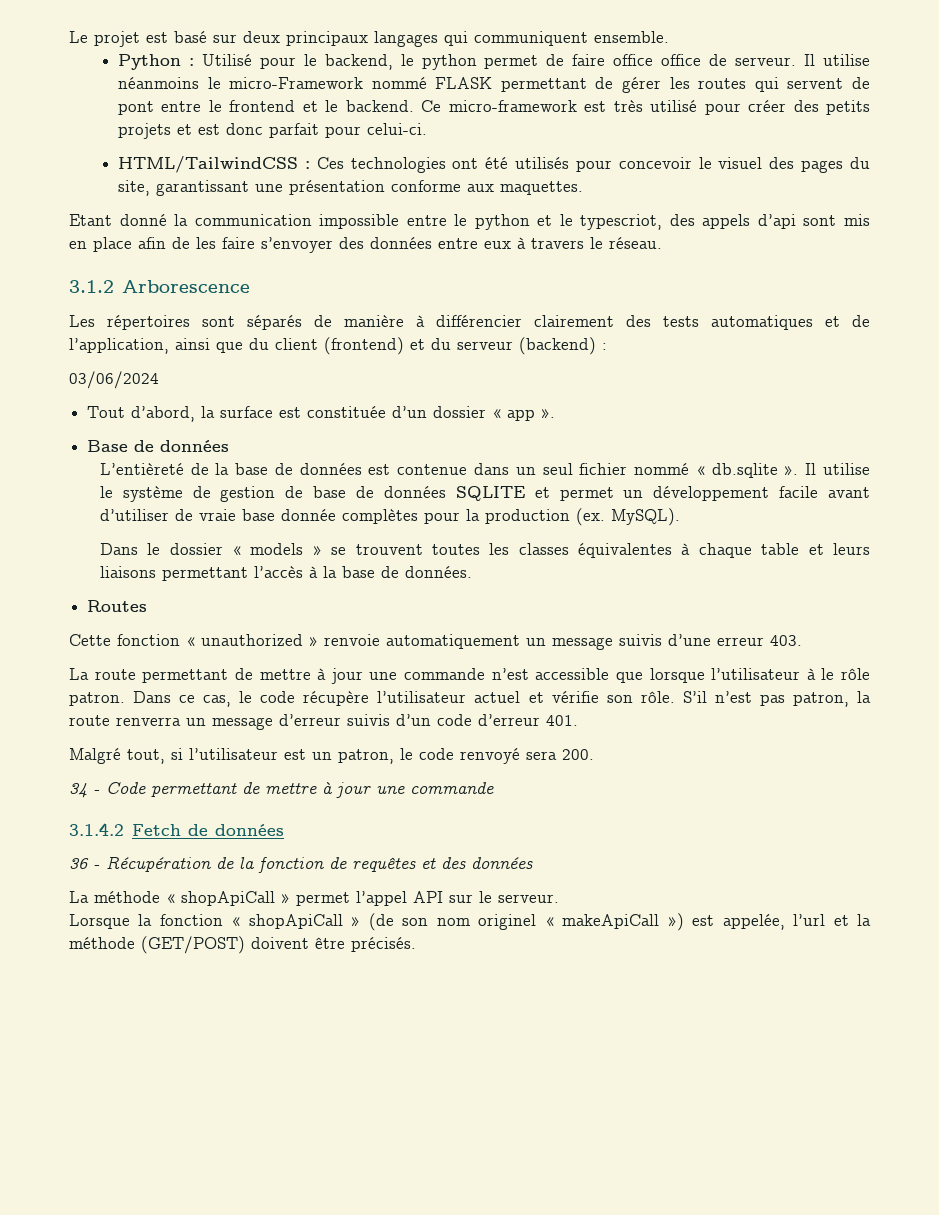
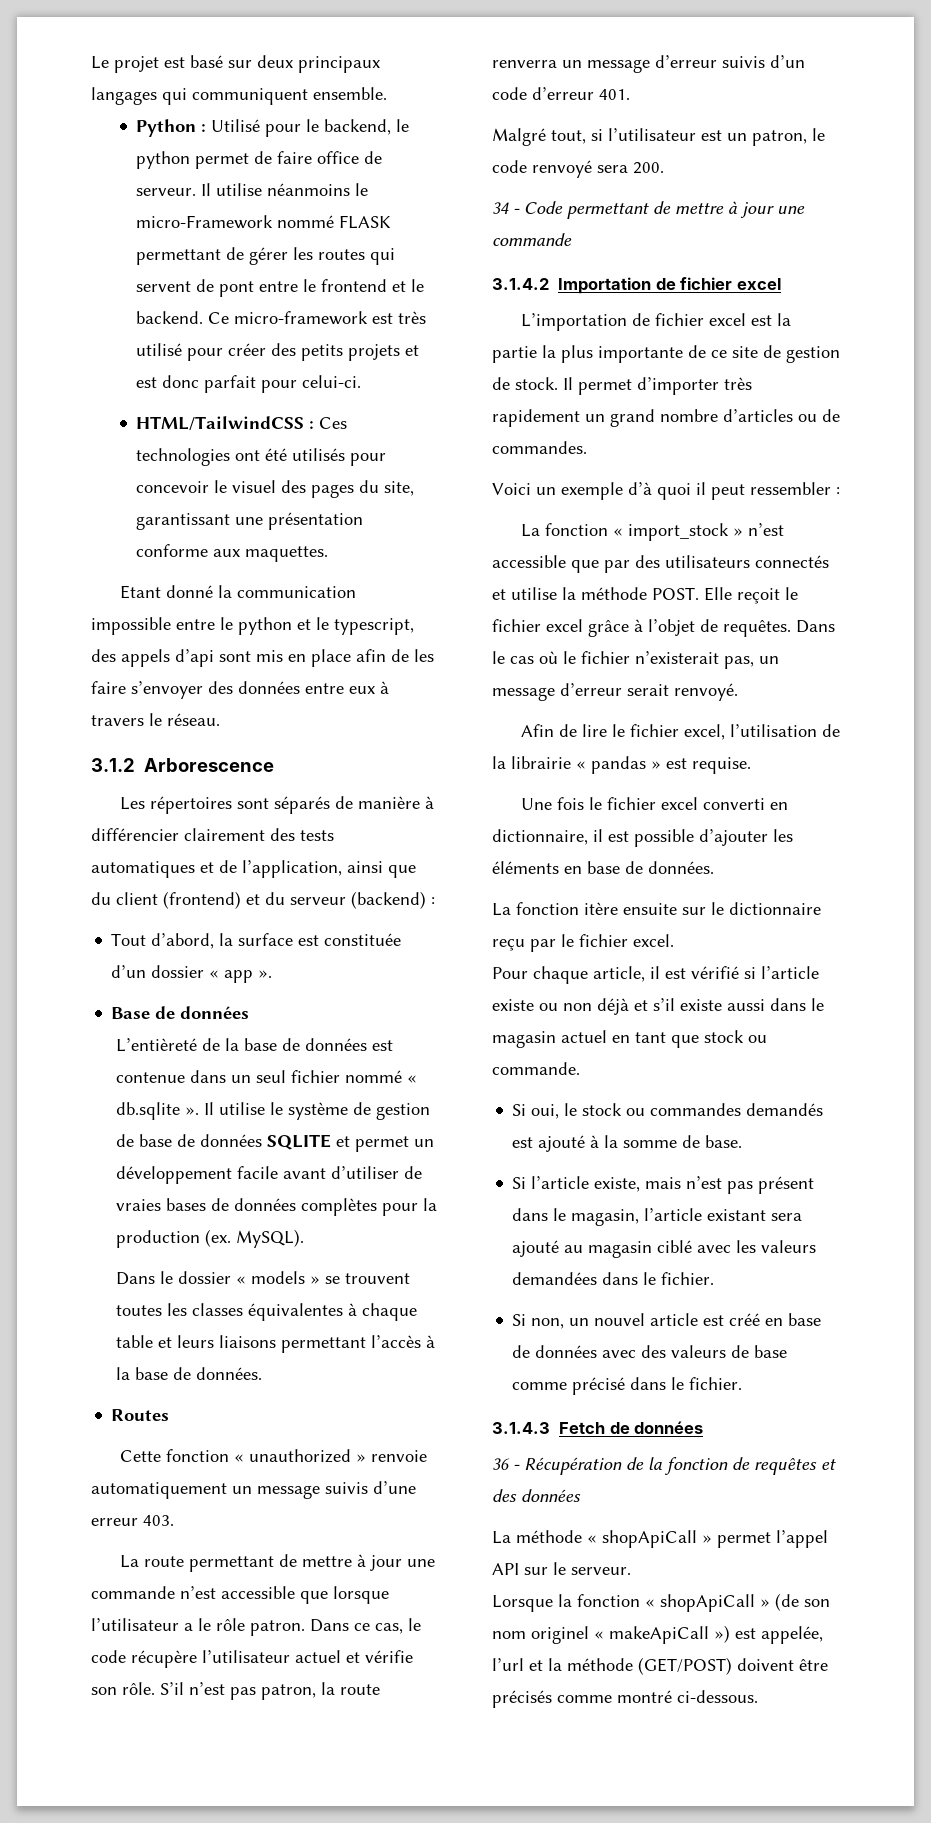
- Python : Utilisé pour le backend, le python permet de faire office office de serveur.
+ Python : Utilisé pour le backend, le python permet de faire office de serveur.
- Etant donné la communication impossible entre le python et le typescriot, des appels d’api sont mis en place afin de les faire s’envoyer des données entre eux à travers le réseau.
+ Etant donné la communication impossible entre le python et le typescript, des appels d’api sont mis en place afin de les faire s’envoyer des données entre eux à travers le réseau.
- 03/06/2024
- Il utilise le système de gestion de base de données SQLITE et permet un développement facile avant d’utiliser de vraie base donnée complètes pour la production (ex.
+ Il utilise le système de gestion de base de données SQLITE et permet un développement facile avant d’utiliser de vraies bases de données complètes pour la production (ex.
- La route permettant de mettre à jour une commande n’est accessible que lorsque l’utilisateur à le rôle patron.
+ La route permettant de mettre à jour une commande n’est accessible que lorsque l’utilisateur a le rôle patron.
- 3.1.4.2 Fetch de données
+ 3.1.4.2 Importation de fichier excel
+ L’importation de fichier excel est la partie la plus importante de ce site de gestion de stock. Il permet d’importer très rapidement un grand nombre d’articles ou de commandes.
+ Voici un exemple d’à quoi il peut ressembler :
+ La fonction « import_stock » n’est accessible que par des utilisateurs connectés et utilise la méthode POST. Elle reçoit le fichier excel grâce à l’objet de requêtes. Dans le cas où le fichier n’existerait pas, un message d’erreur serait renvoyé.
+ Afin de lire le fichier excel, l’utilisation de la librairie « pandas » est requise.
+ Une fois le fichier excel converti en dictionnaire, il est possible d’ajouter les éléments en base de données.
+ La fonction itère ensuite sur le dictionnaire reçu par le fichier excel.
+ Pour chaque article, il est vérifié si l’article existe ou non déjà et s’il existe aussi dans le magasin actuel en tant que stock ou commande.
+ Si oui, le stock ou commandes demandés est ajouté à la somme de base.
+ Si l’article existe, mais n’est pas présent dans le magasin, l’article existant sera ajouté au magasin ciblé avec les valeurs demandées dans le fichier.
+ Si non, un nouvel article est créé en base de données avec des valeurs de base comme précisé dans le fichier.
+ 3.1.4.3 Fetch de données
- Lorsque la fonction « shopApiCall » (de son nom originel « makeApiCall ») est appelée, l’url et la méthode (GET/POST) doivent être précisés.
+ Lorsque la fonction « shopApiCall » (de son nom originel « makeApiCall ») est appelée, l’url et la méthode (GET/POST) doivent être précisés comme montré ci-dessous.

